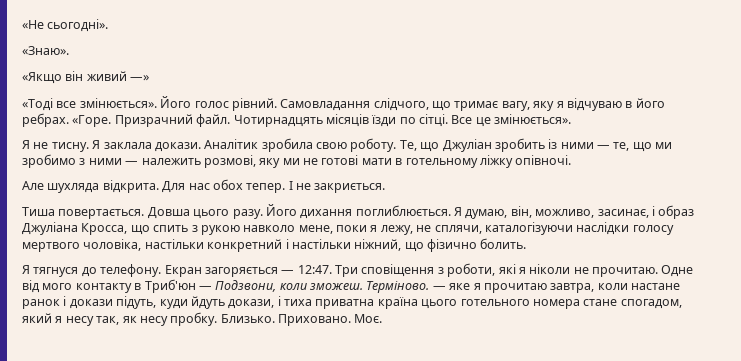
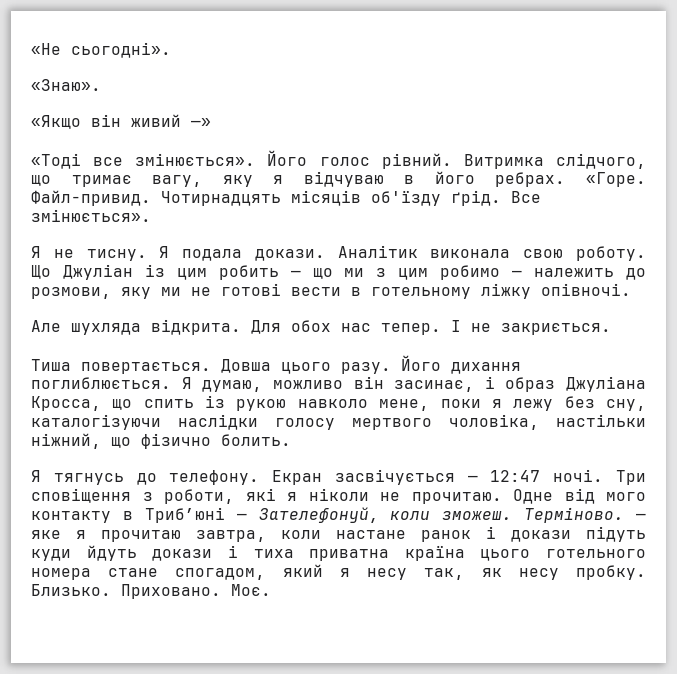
- Самовладання слідчого, що тримає вагу, яку я відчуваю в його ребрах.
+ Витримка слідчого, що тримає вагу, яку я відчуваю в його ребрах.
- Призрачний файл. Чотирнадцять місяців їзди по сітці. Все це змінюється».
+ Файл-привид. Чотирнадцять місяців об'їзду ґрід. Все змінюється».
- Я заклала докази.
+ Я подала докази.
- Аналітик зробила свою роботу.
+ Аналітик виконала свою роботу.
- Те, що Джуліан зробить із ними — те, що ми зробимо з ними — належить розмові, яку ми не готові мати в готельному ліжку опівночі.
+ Що Джуліан із цим робить — що ми з цим робимо — належить до розмови, яку ми не готові вести в готельному ліжку опівночі.
- Для нас обох тепер.
+ Для обох нас тепер.
- Я думаю, він, можливо, засинає, і образ Джуліана Кросса, що спить з рукою навколо мене, поки я лежу, не сплячи, каталогізуючи наслідки голосу мертвого чоловіка, настільки конкретний і настільки ніжний, що фізично болить.
+ Я думаю, можливо він засинає, і образ Джуліана Кросса, що спить із рукою навколо мене, поки я лежу без сну, каталогізуючи наслідки голосу мертвого чоловіка, настільки ніжний, що фізично болить.
- Я тягнуся до телефону.
+ Я тягнусь до телефону.
- Екран загоряється — 12:47.
+ Екран засвічується — 12:47 ночі.
- Одне від мого контакту в Триб'юн — Подзвони, коли зможеш.
+ Одне від мого контакту в Трибʼюні — Зателефонуй, коли зможеш.
- — яке я прочитаю завтра, коли настане ранок і докази підуть, куди йдуть докази, і тиха приватна країна цього готельного номера стане спогадом, який я несу так, як несу пробку.
+ — яке я прочитаю завтра, коли настане ранок і докази підуть куди йдуть докази і тиха приватна країна цього готельного номера стане спогадом, який я несу так, як несу пробку.

